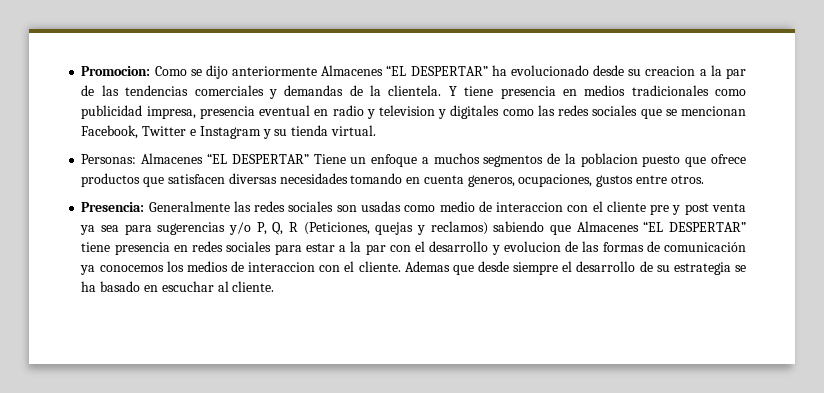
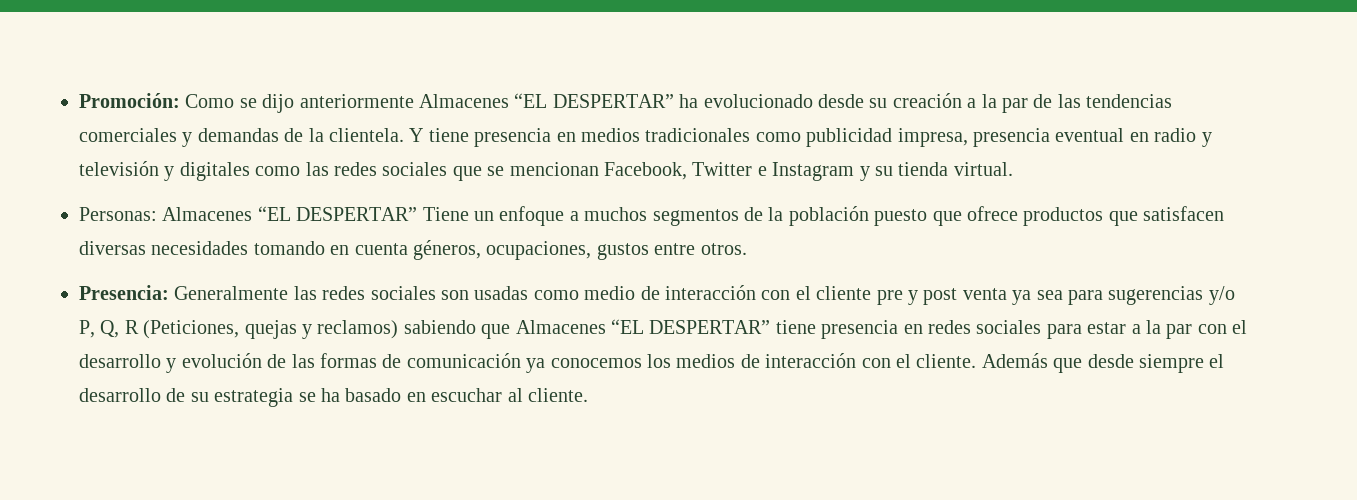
- Promocion: Como se dijo anteriormente Almacenes “EL DESPERTAR” ha evolucionado desde su creacion a la par de las tendencias comerciales y demandas de la clientela.
+ Promoción: Como se dijo anteriormente Almacenes “EL DESPERTAR” ha evolucionado desde su creación a la par de las tendencias comerciales y demandas de la clientela.
- Y tiene presencia en medios tradicionales como publicidad impresa, presencia eventual en radio y television y digitales como las redes sociales que se mencionan Facebook, Twitter e Instagram y su tienda virtual.
+ Y tiene presencia en medios tradicionales como publicidad impresa, presencia eventual en radio y televisión y digitales como las redes sociales que se mencionan Facebook, Twitter e Instagram y su tienda virtual.
- Personas: Almacenes “EL DESPERTAR” Tiene un enfoque a muchos segmentos de la poblacion puesto que ofrece productos que satisfacen diversas necesidades tomando en cuenta generos, ocupaciones, gustos entre otros.
+ Personas: Almacenes “EL DESPERTAR” Tiene un enfoque a muchos segmentos de la población puesto que ofrece productos que satisfacen diversas necesidades tomando en cuenta géneros, ocupaciones, gustos entre otros.
- Generalmente las redes sociales son usadas como medio de interaccion con el cliente pre y post venta ya sea para sugerencias y/o P, Q, R (Peticiones, quejas y reclamos) sabiendo que Almacenes “EL DESPERTAR” tiene presencia en redes sociales para estar a la par con el desarrollo y evolucion de las formas de comunicación ya conocemos los medios de interaccion con el cliente.
+ Generalmente las redes sociales son usadas como medio de interacción con el cliente pre y post venta ya sea para sugerencias y/o P, Q, R (Peticiones, quejas y reclamos) sabiendo que Almacenes “EL DESPERTAR” tiene presencia en redes sociales para estar a la par con el desarrollo y evolución de las formas de comunicación ya conocemos los medios de interacción con el cliente.
- Ademas que desde siempre el desarrollo de su estrategia se ha basado en escuchar al cliente.
+ Además que desde siempre el desarrollo de su estrategia se ha basado en escuchar al cliente.

